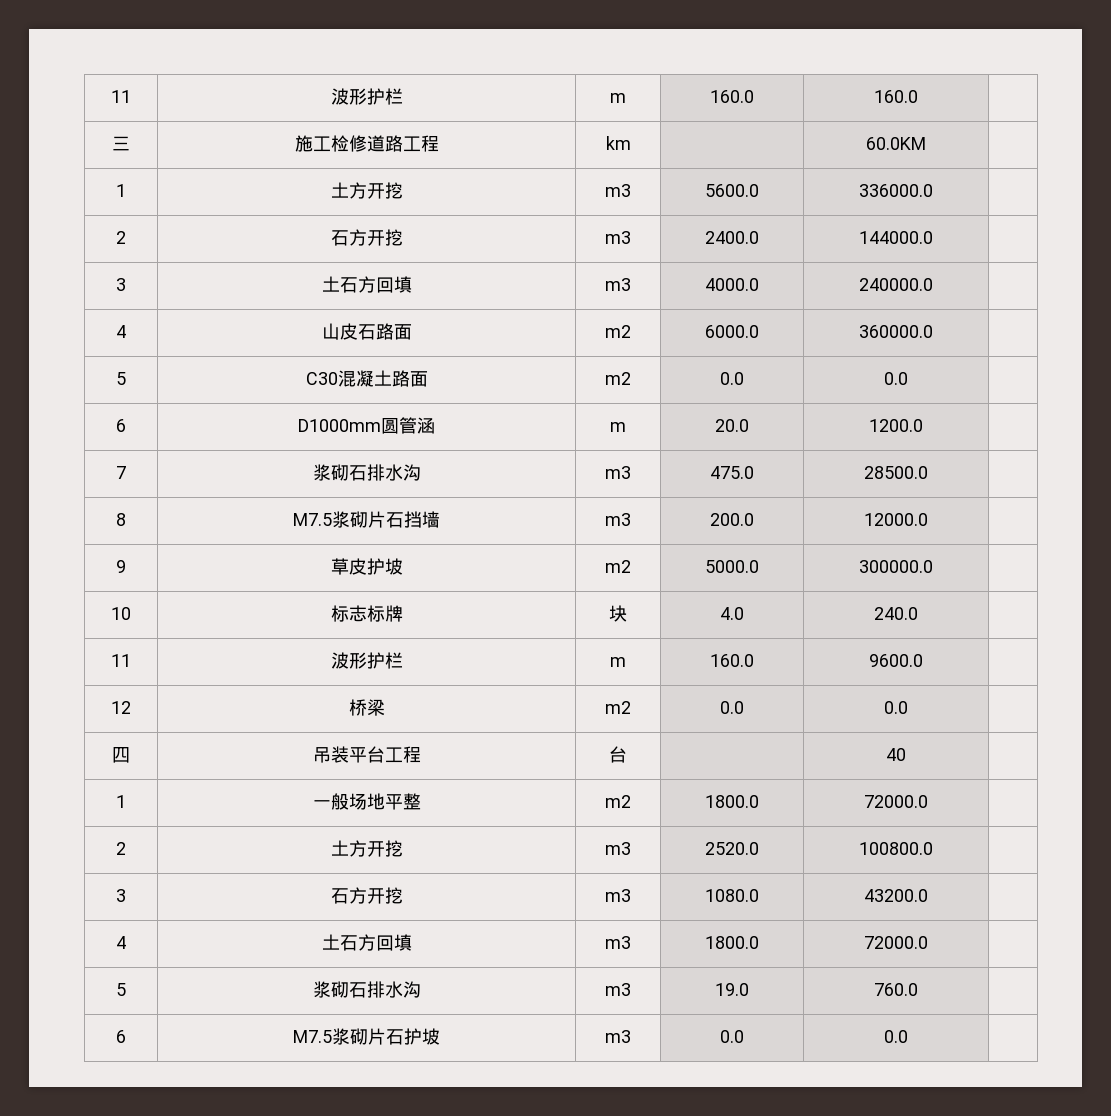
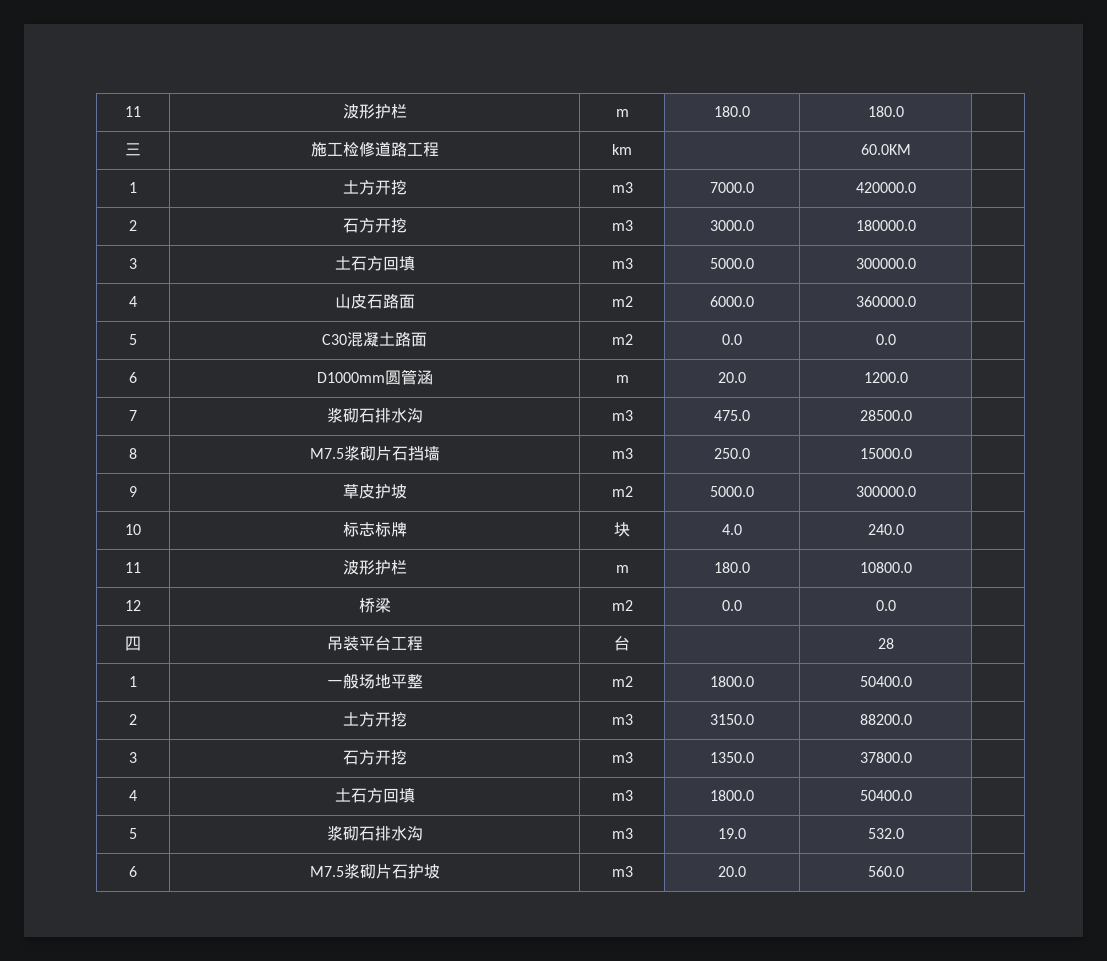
- 11 | 波形护栏 | m | 160.0 | 160.0 |
+ 11 | 波形护栏 | m | 180.0 | 180.0 |
- 1 | 土方开挖 | m3 | 5600.0 | 336000.0 |
+ 1 | 土方开挖 | m3 | 7000.0 | 420000.0 |
- 2 | 石方开挖 | m3 | 2400.0 | 144000.0 |
+ 2 | 石方开挖 | m3 | 3000.0 | 180000.0 |
- 3 | 土石方回填 | m3 | 4000.0 | 240000.0 |
+ 3 | 土石方回填 | m3 | 5000.0 | 300000.0 |
- 8 | M7.5浆砌片石挡墙 | m3 | 200.0 | 12000.0 |
+ 8 | M7.5浆砌片石挡墙 | m3 | 250.0 | 15000.0 |
- 11 | 波形护栏 | m | 160.0 | 9600.0 |
+ 11 | 波形护栏 | m | 180.0 | 10800.0 |
- 四 | 吊装平台工程 | 台 | | 40 |
+ 四 | 吊装平台工程 | 台 | | 28 |
- 1 | 一般场地平整 | m2 | 1800.0 | 72000.0 |
+ 1 | 一般场地平整 | m2 | 1800.0 | 50400.0 |
- 2 | 土方开挖 | m3 | 2520.0 | 100800.0 |
+ 2 | 土方开挖 | m3 | 3150.0 | 88200.0 |
- 3 | 石方开挖 | m3 | 1080.0 | 43200.0 |
+ 3 | 石方开挖 | m3 | 1350.0 | 37800.0 |
- 4 | 土石方回填 | m3 | 1800.0 | 72000.0 |
+ 4 | 土石方回填 | m3 | 1800.0 | 50400.0 |
- 5 | 浆砌石排水沟 | m3 | 19.0 | 760.0 |
+ 5 | 浆砌石排水沟 | m3 | 19.0 | 532.0 |
- 6 | M7.5浆砌片石护坡 | m3 | 0.0 | 0.0 |
+ 6 | M7.5浆砌片石护坡 | m3 | 20.0 | 560.0 |

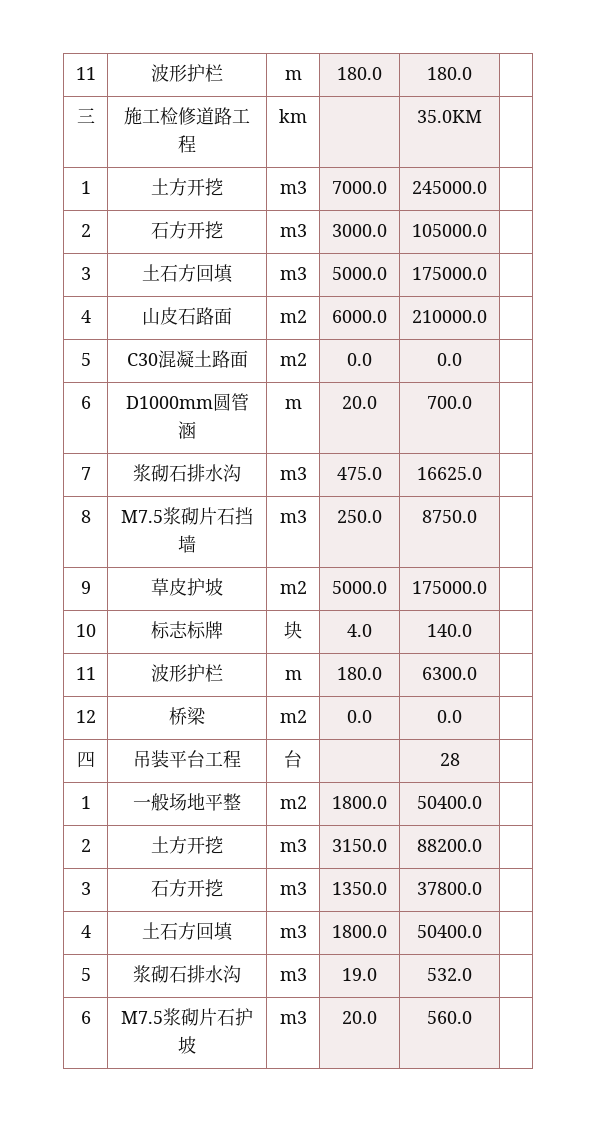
- 三 | 施工检修道路工程 | km | | 60.0KM |
+ 三 | 施工检修道路工程 | km | | 35.0KM |
- 1 | 土方开挖 | m3 | 7000.0 | 420000.0 |
+ 1 | 土方开挖 | m3 | 7000.0 | 245000.0 |
- 2 | 石方开挖 | m3 | 3000.0 | 180000.0 |
+ 2 | 石方开挖 | m3 | 3000.0 | 105000.0 |
- 3 | 土石方回填 | m3 | 5000.0 | 300000.0 |
+ 3 | 土石方回填 | m3 | 5000.0 | 175000.0 |
- 4 | 山皮石路面 | m2 | 6000.0 | 360000.0 |
+ 4 | 山皮石路面 | m2 | 6000.0 | 210000.0 |
- 6 | D1000mm圆管涵 | m | 20.0 | 1200.0 |
+ 6 | D1000mm圆管涵 | m | 20.0 | 700.0 |
- 7 | 浆砌石排水沟 | m3 | 475.0 | 28500.0 |
+ 7 | 浆砌石排水沟 | m3 | 475.0 | 16625.0 |
- 8 | M7.5浆砌片石挡墙 | m3 | 250.0 | 15000.0 |
+ 8 | M7.5浆砌片石挡墙 | m3 | 250.0 | 8750.0 |
- 9 | 草皮护坡 | m2 | 5000.0 | 300000.0 |
+ 9 | 草皮护坡 | m2 | 5000.0 | 175000.0 |
- 10 | 标志标牌 | 块 | 4.0 | 240.0 |
- 11 | 波形护栏 | m | 180.0 | 10800.0 |
+ 10 | 标志标牌 | 块 | 4.0 | 140.0 |
+ 11 | 波形护栏 | m | 180.0 | 6300.0 |

